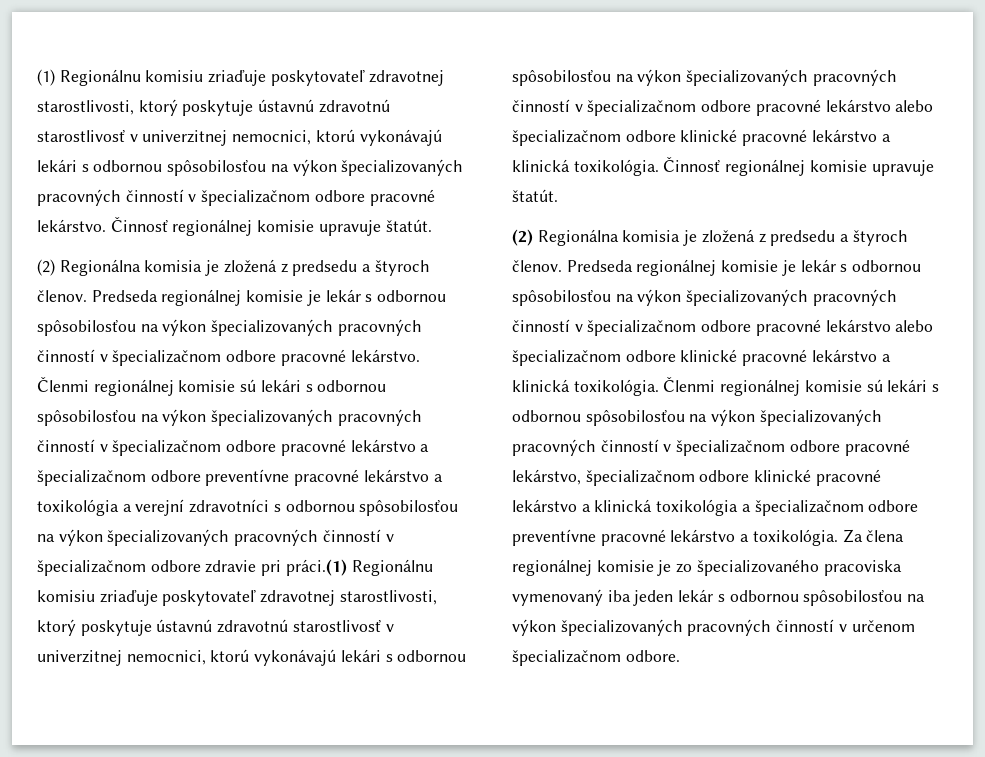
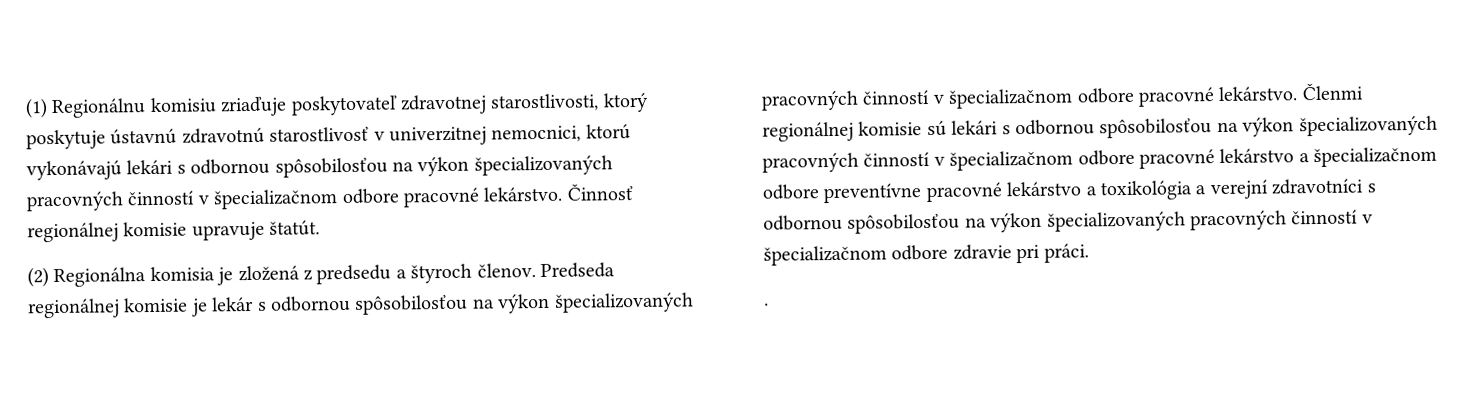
- Členmi regionálnej komisie sú lekári s odbornou spôsobilosťou na výkon špecializovaných pracovných činností v špecializačnom odbore pracovné lekárstvo a špecializačnom odbore preventívne pracovné lekárstvo a toxikológia a verejní zdravotníci s odbornou spôsobilosťou na výkon špecializovaných pracovných činností v špecializačnom odbore zdravie pri práci.(1) Regionálnu komisiu zriaďuje poskytovateľ zdravotnej starostlivosti, ktorý poskytuje ústavnú zdravotnú starostlivosť v univerzitnej nemocnici, ktorú vykonávajú lekári s odbornou spôsobilosťou na výkon špecializovaných pracovných činností v špecializačnom odbore pracovné lekárstvo alebo špecializačnom odbore klinické pracovné lekárstvo a klinická toxikológia. Činnosť regionálnej komisie upravuje štatút.
- (2) Regionálna komisia je zložená z predsedu a štyroch členov. Predseda regionálnej komisie je lekár s odbornou spôsobilosťou na výkon špecializovaných pracovných činností v špecializačnom odbore pracovné lekárstvo alebo špecializačnom odbore klinické pracovné lekárstvo a klinická toxikológia. Členmi regionálnej komisie sú lekári s odbornou spôsobilosťou na výkon špecializovaných pracovných činností v špecializačnom odbore pracovné lekárstvo, špecializačnom odbore klinické pracovné lekárstvo a klinická toxikológia a špecializačnom odbore preventívne pracovné lekárstvo a toxikológia. Za člena regionálnej komisie je zo špecializovaného pracoviska vymenovaný iba jeden lekár s odbornou spôsobilosťou na výkon špecializovaných pracovných činností v určenom špecializačnom odbore.
+ Členmi regionálnej komisie sú lekári s odbornou spôsobilosťou na výkon špecializovaných pracovných činností v špecializačnom odbore pracovné lekárstvo a špecializačnom odbore preventívne pracovné lekárstvo a toxikológia a verejní zdravotníci s odbornou spôsobilosťou na výkon špecializovaných pracovných činností v špecializačnom odbore zdravie pri práci.
+ .

